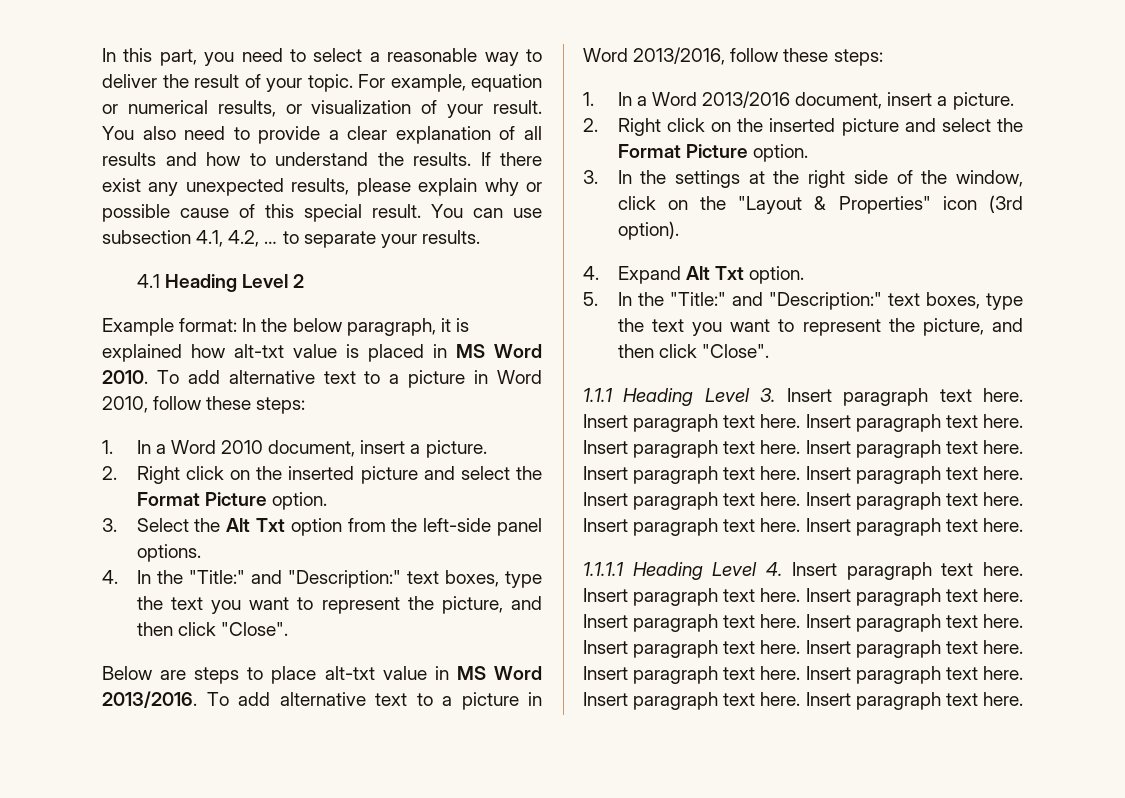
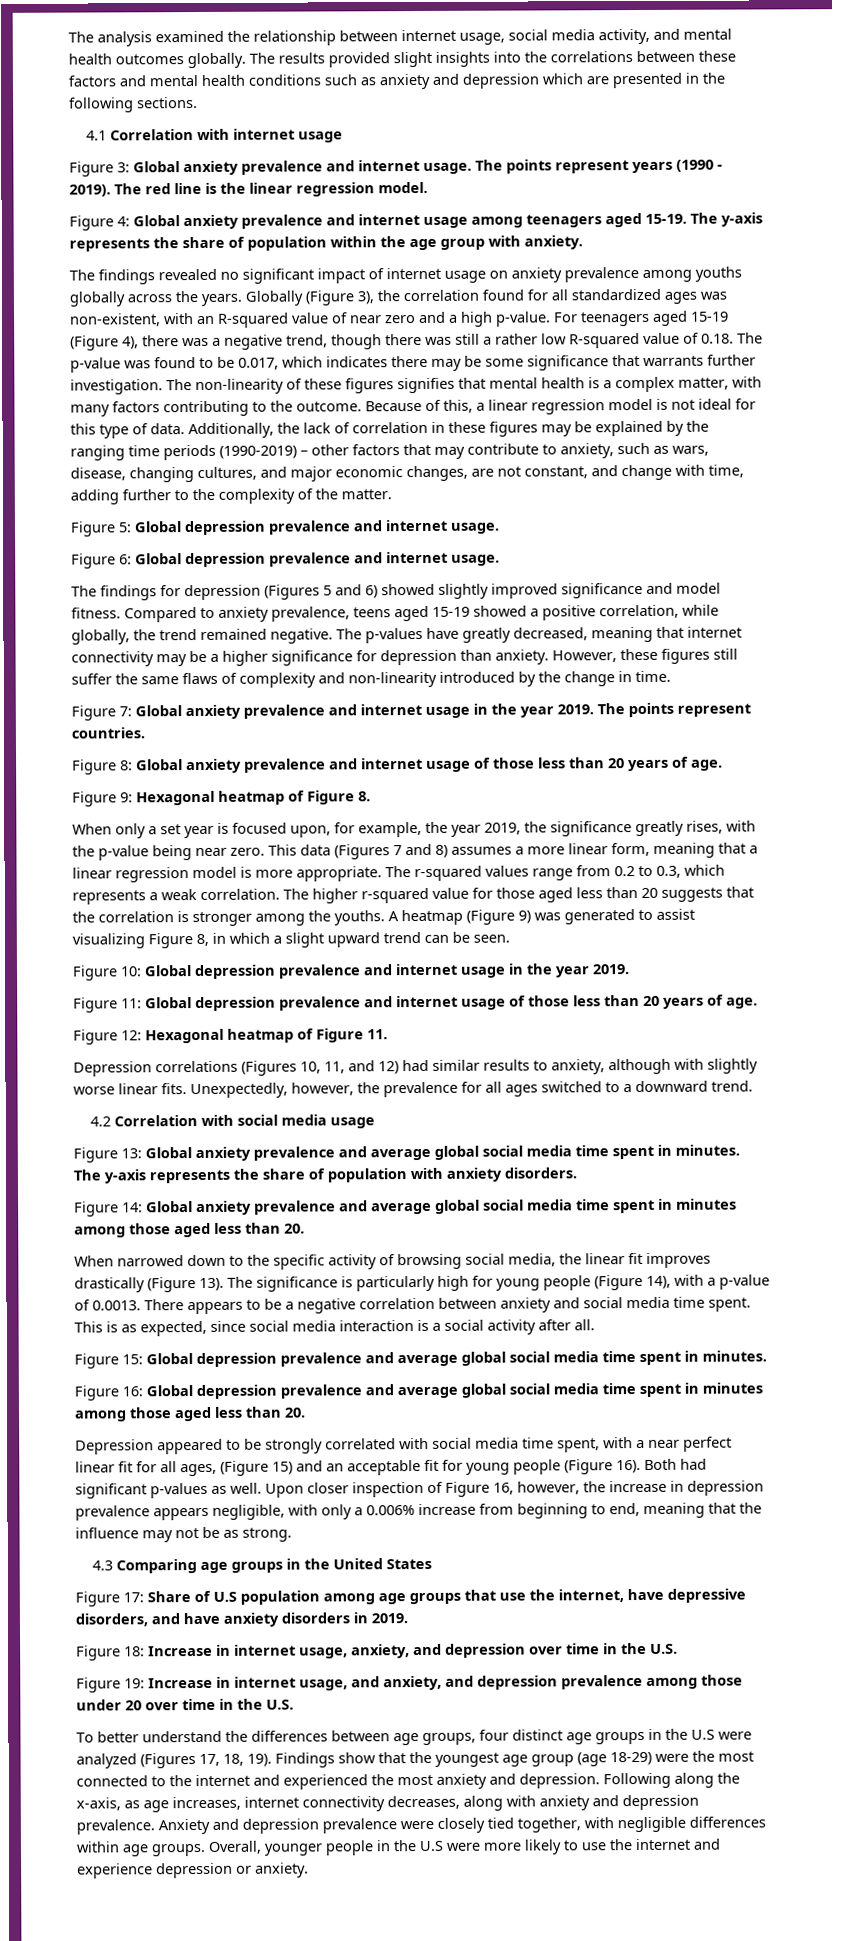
- In this part, you need to select a reasonable way to deliver the result of your topic. For example, equation or numerical results, or visualization of your result. You also need to provide a clear explanation of all results and how to understand the results. If there exist any unexpected results, please explain why or possible cause of this special result. You can use subsection 4.1, 4.2, … to separate your results.
- 4.1 Heading Level 2
- Example format: In the below paragraph, it is explained how alt-txt value is placed in MS Word 2010. To add alternative text to a picture in Word 2010, follow these steps:
- 1. In a Word 2010 document, insert a picture.
- 2. Right click on the inserted picture and select the Format Picture option.
- 3. Select the Alt Txt option from the left-side panel options.
- 4. In the "Title:" and "Description:" text boxes, type the text you want to represent the picture, and then click "Close".
- Below are steps to place alt-txt value in MS Word 2013/2016. To add alternative text to a picture in Word 2013/2016, follow these steps:
- 1. In a Word 2013/2016 document, insert a picture.
- 2. Right click on the inserted picture and select the Format Picture option.
- 3. In the settings at the right side of the window, click on the "Layout & Properties" icon (3rd option).
- 4. Expand Alt Txt option.
- 5. In the "Title:" and "Description:" text boxes, type the text you want to represent the picture, and then click "Close".
- 1.1.1 Heading Level 3. Insert paragraph text here. Insert paragraph text here. Insert paragraph text here. Insert paragraph text here. Insert paragraph text here. Insert paragraph text here. Insert paragraph text here. Insert paragraph text here. Insert paragraph text here. Insert paragraph text here. Insert paragraph text here.
- 1.1.1.1 Heading Level 4. Insert paragraph text here. Insert paragraph text here. Insert paragraph text here. Insert paragraph text here. Insert paragraph text here. Insert paragraph text here. Insert paragraph text here. Insert paragraph text here. Insert paragraph text here. Insert paragraph text here. Insert paragraph text here.
+ The analysis examined the relationship between internet usage, social media activity, and mental health outcomes globally. The results provided slight insights into the correlations between these factors and mental health conditions such as anxiety and depression which are presented in the following sections.
+ 4.1 Correlation with internet usage
+ Figure 3: Global anxiety prevalence and internet usage. The points represent years (1990 - 2019). The red line is the linear regression model.
+ Figure 4: Global anxiety prevalence and internet usage among teenagers aged 15-19. The y-axis represents the share of population within the age group with anxiety.
+ The findings revealed no significant impact of internet usage on anxiety prevalence among youths globally across the years. Globally (Figure 3), the correlation found for all standardized ages was non-existent, with an R-squared value of near zero and a high p-value. For teenagers aged 15-19 (Figure 4), there was a negative trend, though there was still a rather low R-squared value of 0.18. The p-value was found to be 0.017, which indicates there may be some significance that warrants further investigation. The non-linearity of these figures signifies that mental health is a complex matter, with many factors contributing to the outcome. Because of this, a linear regression model is not ideal for this type of data. Additionally, the lack of correlation in these figures may be explained by the ranging time periods (1990-2019) – other factors that may contribute to anxiety, such as wars, disease, changing cultures, and major economic changes, are not constant, and change with time, adding further to the complexity of the matter.
+ Figure 5: Global depression prevalence and internet usage.
+ Figure 6: Global depression prevalence and internet usage.
+ The findings for depression (Figures 5 and 6) showed slightly improved significance and model fitness. Compared to anxiety prevalence, teens aged 15-19 showed a positive correlation, while globally, the trend remained negative. The p-values have greatly decreased, meaning that internet connectivity may be a higher significance for depression than anxiety. However, these figures still suffer the same flaws of complexity and non-linearity introduced by the change in time.
+ Figure 7: Global anxiety prevalence and internet usage in the year 2019. The points represent countries.
+ Figure 8: Global anxiety prevalence and internet usage of those less than 20 years of age.
+ Figure 9: Hexagonal heatmap of Figure 8.
+ When only a set year is focused upon, for example, the year 2019, the significance greatly rises, with the p-value being near zero. This data (Figures 7 and 8) assumes a more linear form, meaning that a linear regression model is more appropriate. The r-squared values range from 0.2 to 0.3, which represents a weak correlation. The higher r-squared value for those aged less than 20 suggests that the correlation is stronger among the youths. A heatmap (Figure 9) was generated to assist visualizing Figure 8, in which a slight upward trend can be seen.
+ Figure 10: Global depression prevalence and internet usage in the year 2019.
+ Figure 11: Global depression prevalence and internet usage of those less than 20 years of age.
+ Figure 12: Hexagonal heatmap of Figure 11.
+ Depression correlations (Figures 10, 11, and 12) had similar results to anxiety, although with slightly worse linear fits. Unexpectedly, however, the prevalence for all ages switched to a downward trend.
+ 4.2 Correlation with social media usage
+ Figure 13: Global anxiety prevalence and average global social media time spent in minutes. The y-axis represents the share of population with anxiety disorders.
+ Figure 14: Global anxiety prevalence and average global social media time spent in minutes among those aged less than 20.
+ When narrowed down to the specific activity of browsing social media, the linear fit improves drastically (Figure 13). The significance is particularly high for young people (Figure 14), with a p-value of 0.0013. There appears to be a negative correlation between anxiety and social media time spent. This is as expected, since social media interaction is a social activity after all.
+ Figure 15: Global depression prevalence and average global social media time spent in minutes.
+ Figure 16: Global depression prevalence and average global social media time spent in minutes among those aged less than 20.
+ Depression appeared to be strongly correlated with social media time spent, with a near perfect linear fit for all ages, (Figure 15) and an acceptable fit for young people (Figure 16). Both had significant p-values as well. Upon closer inspection of Figure 16, however, the increase in depression prevalence appears negligible, with only a 0.006% increase from beginning to end, meaning that the influence may not be as strong.
+ 4.3 Comparing age groups in the United States
+ Figure 17: Share of U.S population among age groups that use the internet, have depressive disorders, and have anxiety disorders in 2019.
+ Figure 18: Increase in internet usage, anxiety, and depression over time in the U.S.
+ Figure 19: Increase in internet usage, and anxiety, and depression prevalence among those under 20 over time in the U.S.
+ To better understand the differences between age groups, four distinct age groups in the U.S were analyzed (Figures 17, 18, 19). Findings show that the youngest age group (age 18-29) were the most connected to the internet and experienced the most anxiety and depression. Following along the x-axis, as age increases, internet connectivity decreases, along with anxiety and depression prevalence. Anxiety and depression prevalence were closely tied together, with negligible differences within age groups. Overall, younger people in the U.S were more likely to use the internet and experience depression or anxiety.

